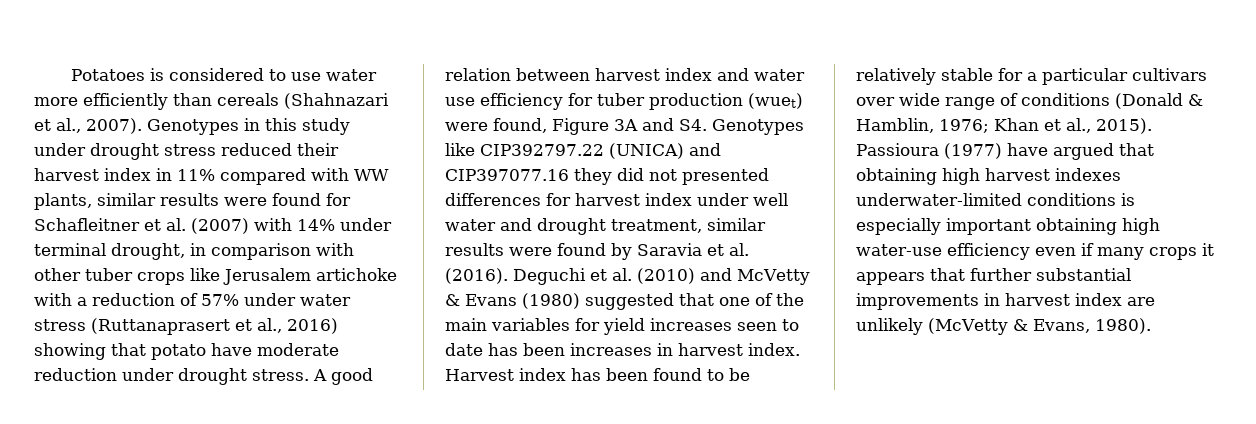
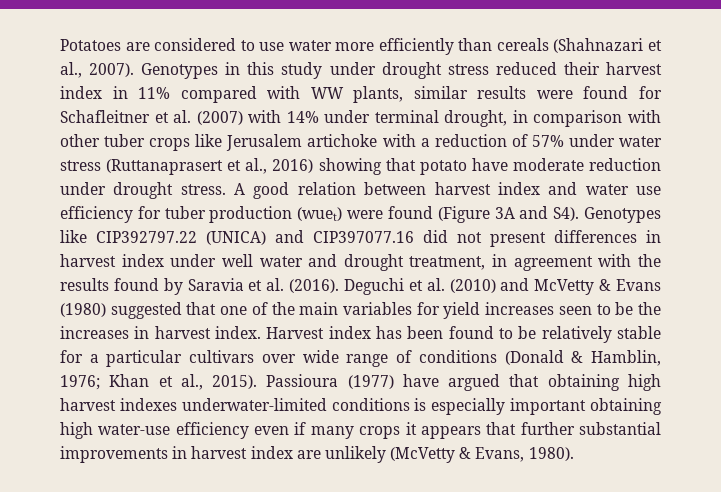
- Potatoes is considered to use water more efficiently than cereals (Shahnazari et al., 2007).
+ Potatoes are considered to use water more efficiently than cereals (Shahnazari et al., 2007).
- A good relation between harvest index and water use efficiency for tuber production (wuet) were found, Figure 3A and S4. Genotypes like CIP392797.22 (UNICA) and CIP397077.16 they did not presented differences for harvest index under well water and drought treatment, similar results were found by Saravia et al. (2016).
+ A good relation between harvest index and water use efficiency for tuber production (wuet) were found (Figure 3A and S4). Genotypes like CIP392797.22 (UNICA) and CIP397077.16 did not present differences in harvest index under well water and drought treatment, in agreement with the results found by Saravia et al. (2016).
- Deguchi et al. (2010) and McVetty & Evans (1980) suggested that one of the main variables for yield increases seen to date has been increases in harvest index.
+ Deguchi et al. (2010) and McVetty & Evans (1980) suggested that one of the main variables for yield increases seen to be the increases in harvest index.

